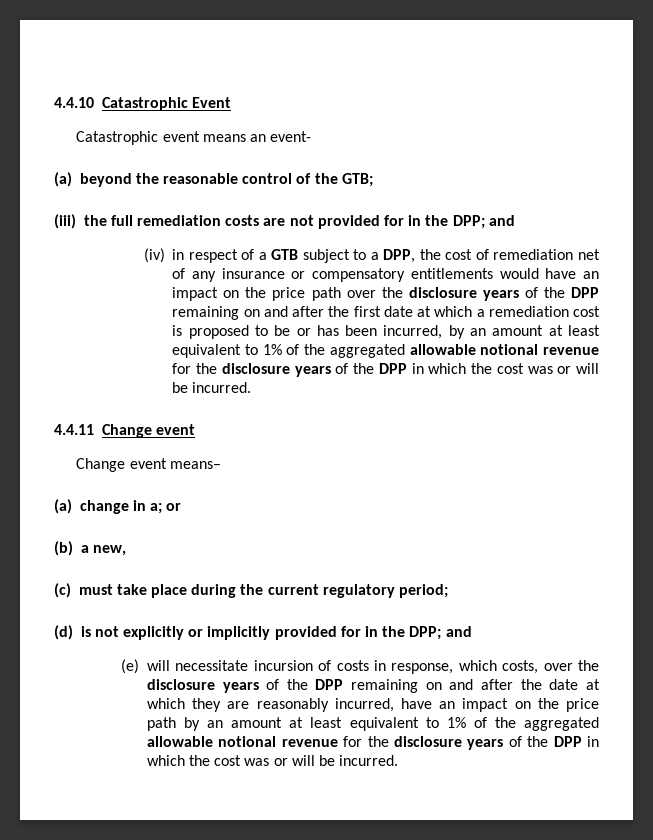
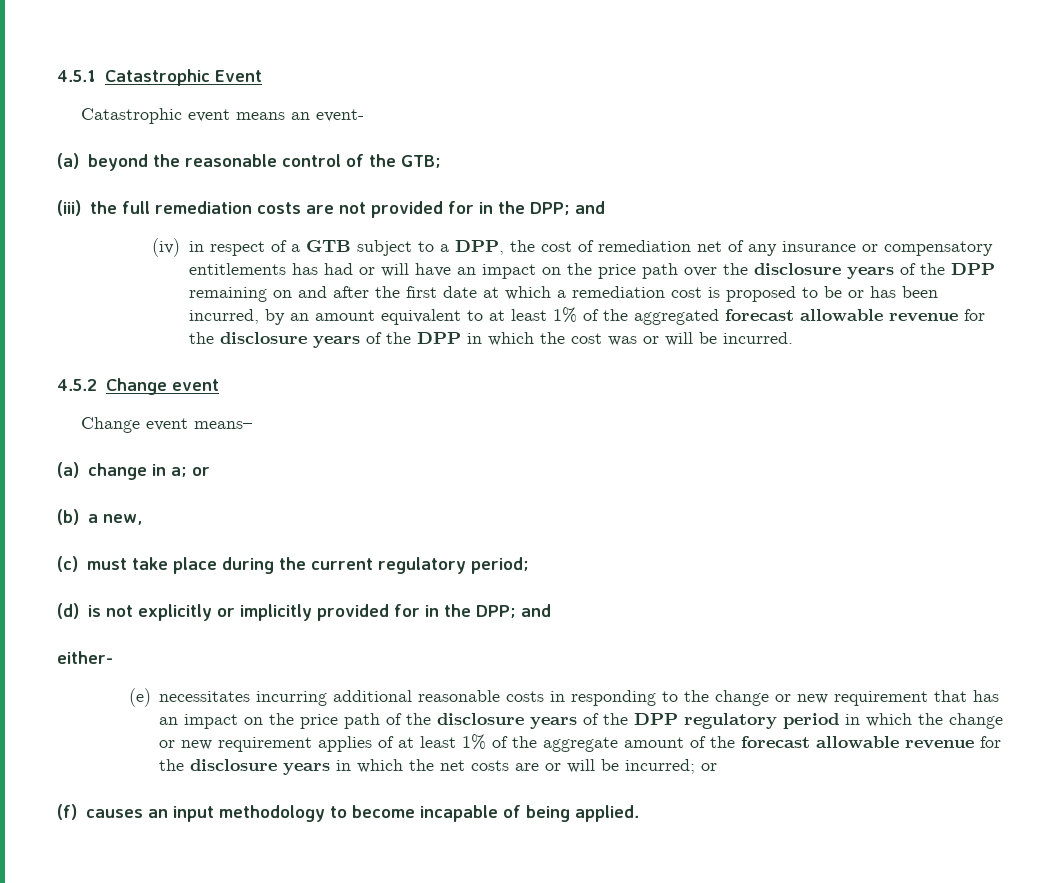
- 4.4.10 Catastrophic Event
+ 4.5.1 Catastrophic Event
- (iv) in respect of a GTB subject to a DPP, the cost of remediation net of any insurance or compensatory entitlements would have an impact on the price path over the disclosure years of the DPP remaining on and after the first date at which a remediation cost is proposed to be or has been incurred, by an amount at least equivalent to 1% of the aggregated allowable notional revenue for the disclosure years of the DPP in which the cost was or will be incurred.
+ (iv) in respect of a GTB subject to a DPP, the cost of remediation net of any insurance or compensatory entitlements has had or will have an impact on the price path over the disclosure years of the DPP remaining on and after the first date at which a remediation cost is proposed to be or has been incurred, by an amount equivalent to at least 1% of the aggregated forecast allowable revenue for the disclosure years of the DPP in which the cost was or will be incurred.
- 4.4.11 Change event
+ 4.5.2 Change event
+ either-
- (e) will necessitate incursion of costs in response, which costs, over the disclosure years of the DPP remaining on and after the date at which they are reasonably incurred, have an impact on the price path by an amount at least equivalent to 1% of the aggregated allowable notional revenue for the disclosure years of the DPP in which the cost was or will be incurred.
+ (e) necessitates incurring additional reasonable costs in responding to the change or new requirement that has an impact on the price path of the disclosure years of the DPP regulatory period in which the change or new requirement applies of at least 1% of the aggregate amount of the forecast allowable revenue for the disclosure years in which the net costs are or will be incurred; or
+ (f) causes an input methodology to become incapable of being applied.

